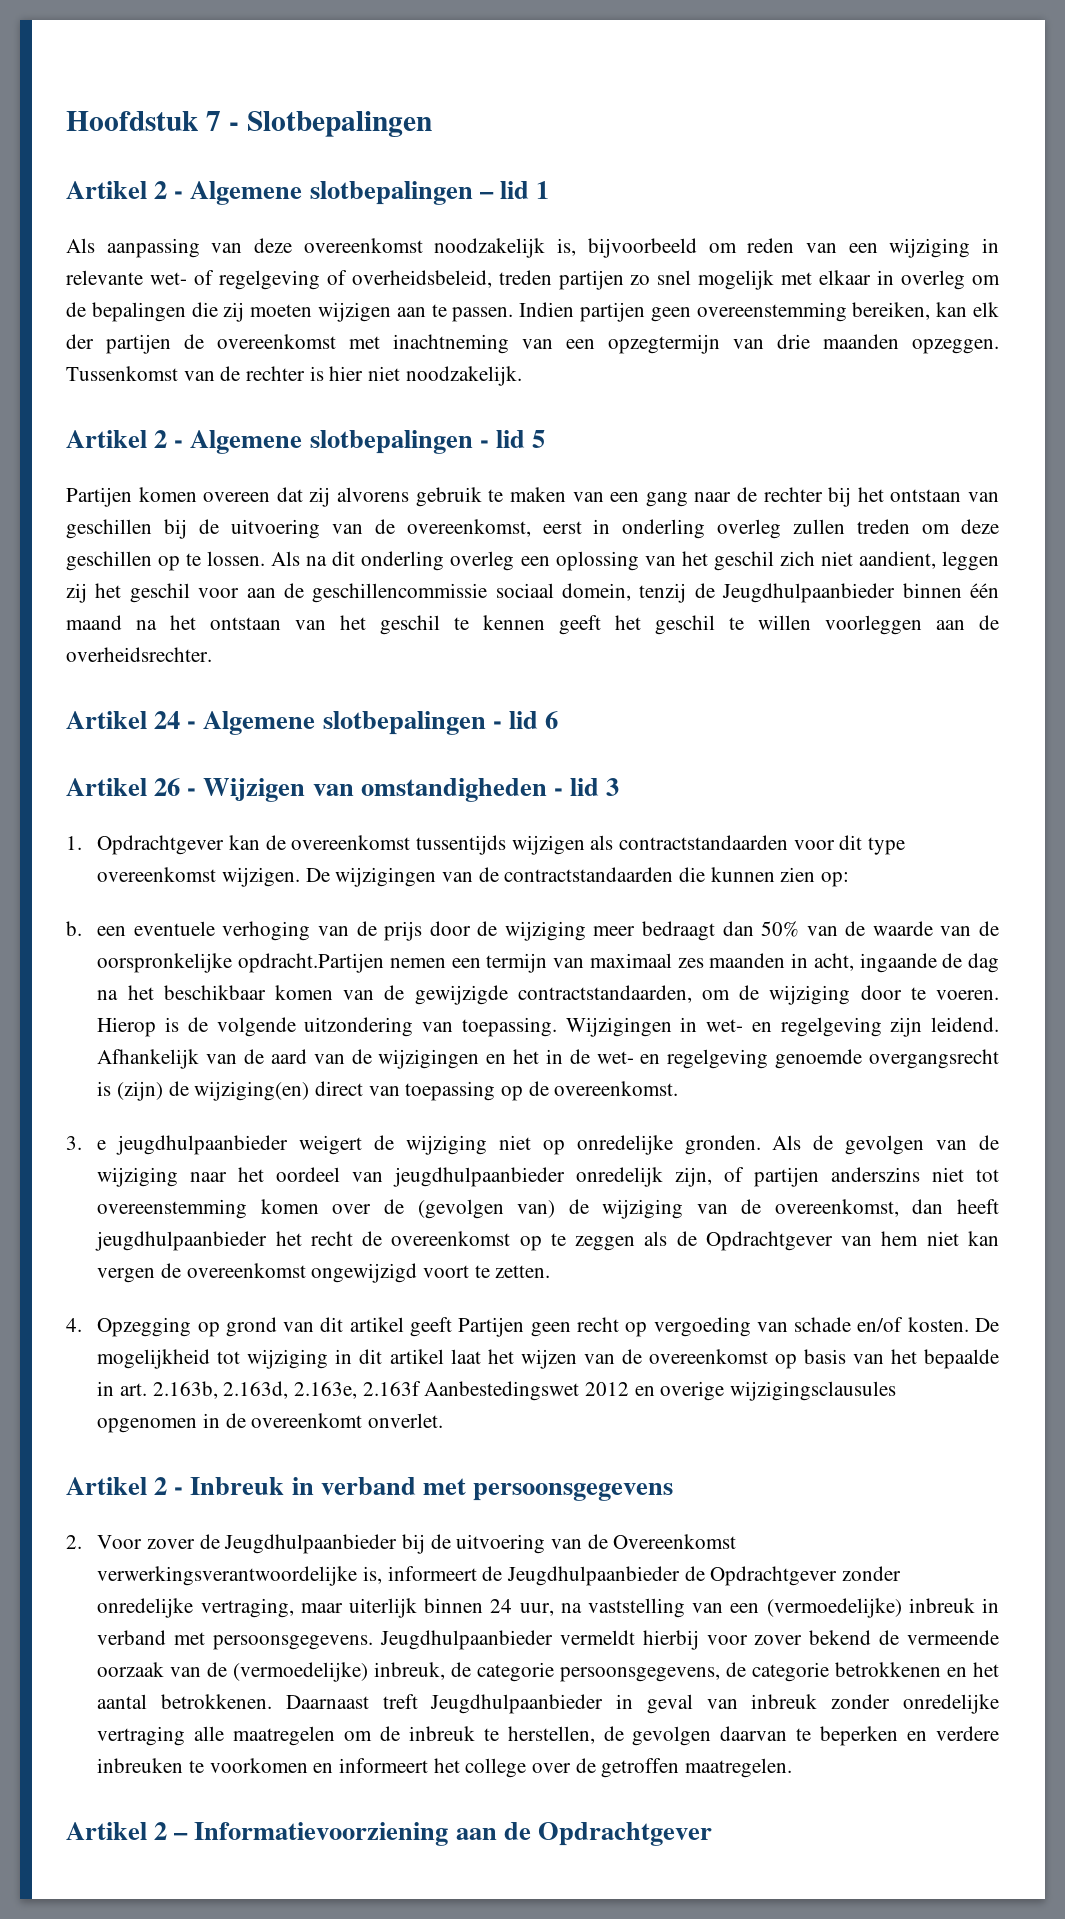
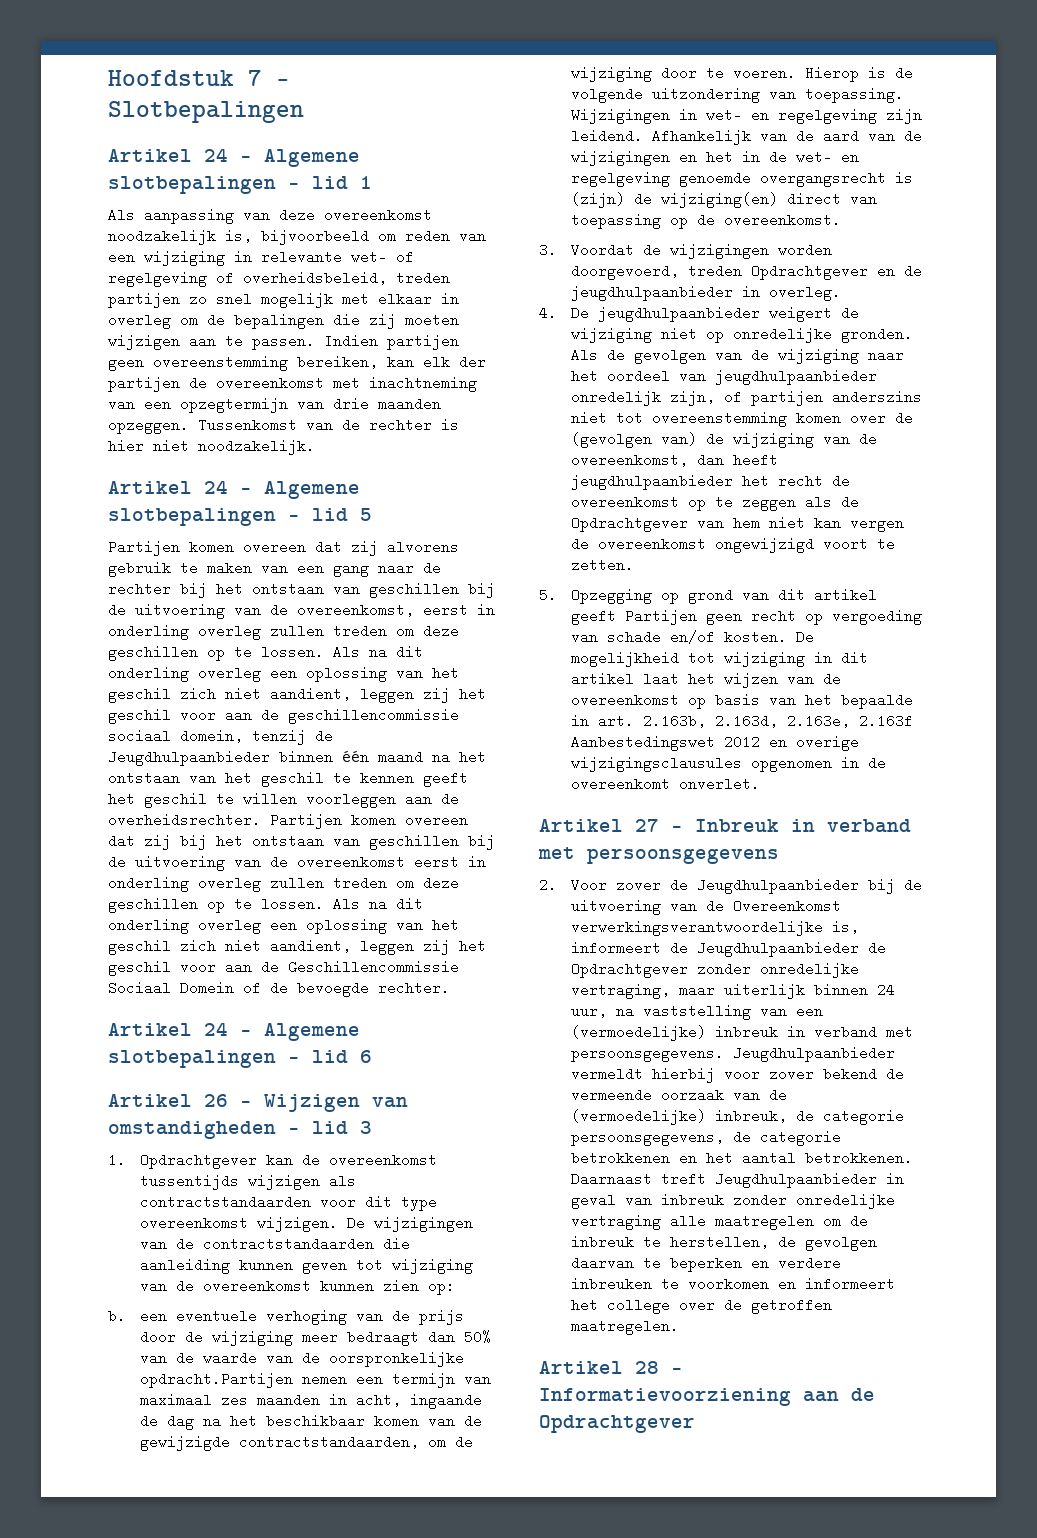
- Artikel 2 - Algemene slotbepalingen – lid 1
+ Artikel 24 - Algemene slotbepalingen – lid 1
- Artikel 2 - Algemene slotbepalingen - lid 5
+ Artikel 24 - Algemene slotbepalingen - lid 5
+ Partijen komen overeen dat zij bij het ontstaan van geschillen bij de uitvoering van de overeenkomst eerst in onderling overleg zullen treden om deze geschillen op te lossen. Als na dit onderling overleg een oplossing van het geschil zich niet aandient, leggen zij het geschil voor aan de Geschillencommissie Sociaal Domein of de bevoegde rechter.
- De wijzigingen van de contractstandaarden die kunnen zien op:
+ De wijzigingen van de contractstandaarden die aanleiding kunnen geven tot wijziging van de overeenkomst kunnen zien op:
- 3. e jeugdhulpaanbieder weigert de wijziging niet op onredelijke gronden.
+ 3. Voordat de wijzigingen worden doorgevoerd, treden Opdrachtgever en de jeugdhulpaanbieder in overleg.
+ 4. De jeugdhulpaanbieder weigert de wijziging niet op onredelijke gronden.
- 4. Opzegging op grond van dit artikel geeft Partijen geen recht op vergoeding van schade en/of kosten.
+ 5. Opzegging op grond van dit artikel geeft Partijen geen recht op vergoeding van schade en/of kosten.
- Artikel 2 - Inbreuk in verband met persoonsgegevens
+ Artikel 27 - Inbreuk in verband met persoonsgegevens
- Artikel 2 – Informatievoorziening aan de Opdrachtgever
+ Artikel 28 – Informatievoorziening aan de Opdrachtgever

